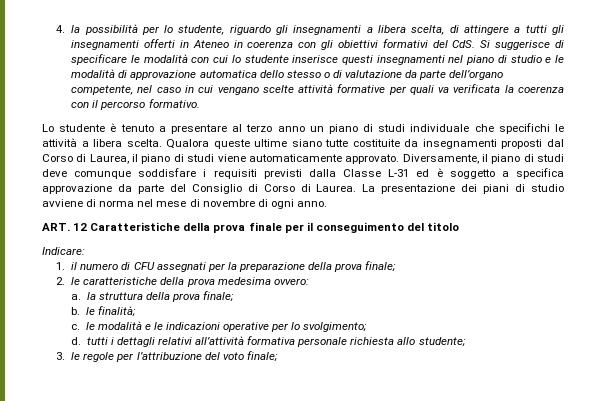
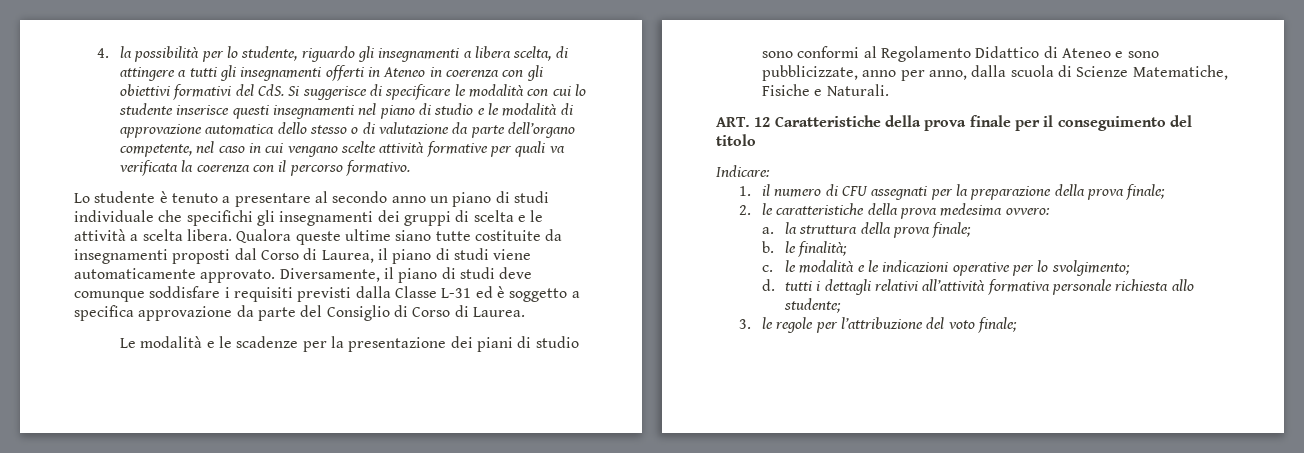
- Lo studente è tenuto a presentare al terzo anno un piano di studi individuale che specifichi le attività a libera scelta.
+ Lo studente è tenuto a presentare al secondo anno un piano di studi individuale che specifichi gli insegnamenti dei gruppi di scelta e le attività a scelta libera.
- Diversamente, il piano di studi deve comunque soddisfare i requisiti previsti dalla Classe L-31 ed è soggetto a specifica approvazione da parte del Consiglio di Corso di Laurea. La presentazione dei piani di studio avviene di norma nel mese di novembre di ogni anno.
+ Diversamente, il piano di studi deve comunque soddisfare i requisiti previsti dalla Classe L-31 ed è soggetto a specifica approvazione da parte del Consiglio di Corso di Laurea.
+ Le modalità e le scadenze per la presentazione dei piani di studio sono conformi al Regolamento Didattico di Ateneo e sono pubblicizzate, anno per anno, dalla scuola di Scienze Matematiche, Fisiche e Naturali.

